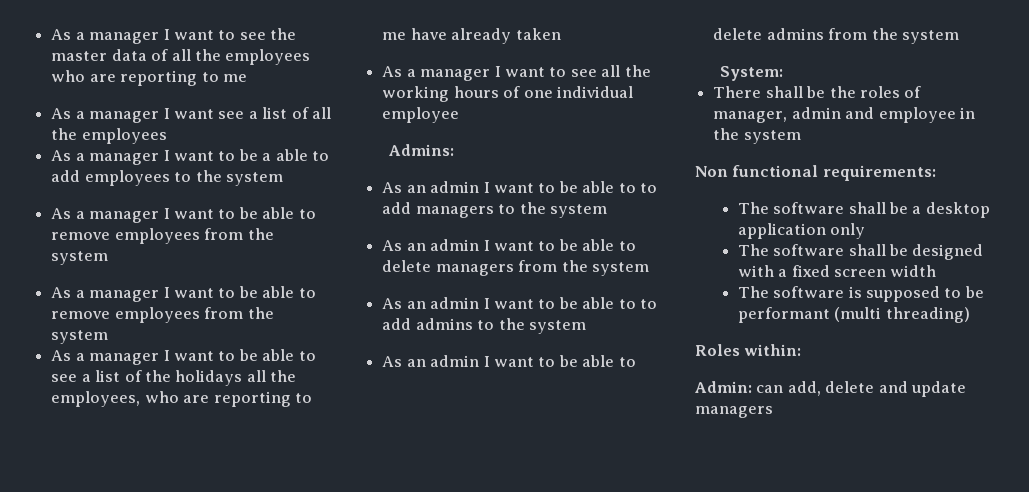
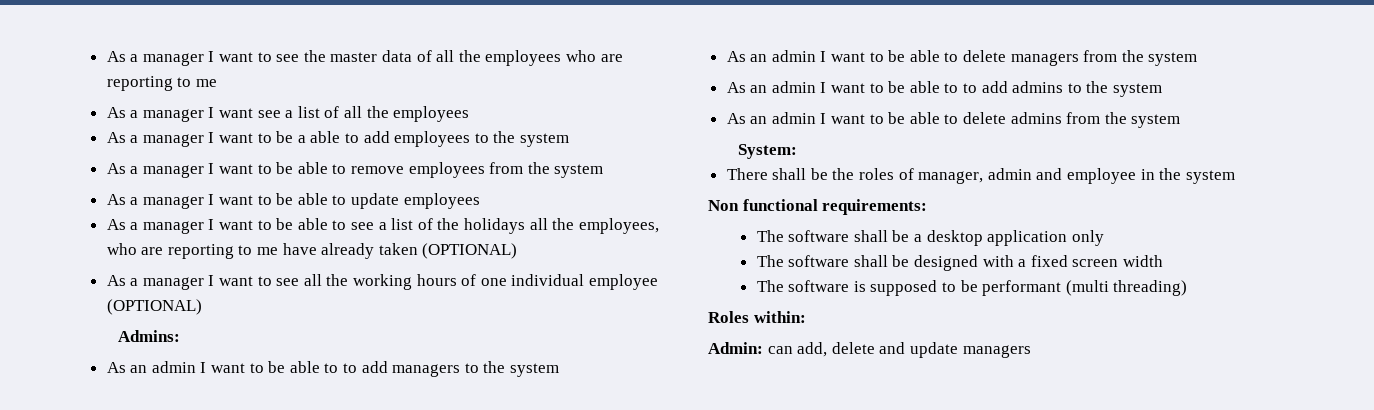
  As a manager I want to be a able to add employees to the system
  As a manager I want to be able to remove employees from the system
- As a manager I want to be able to remove employees from the system
+ As a manager I want to be able to update employees
- As a manager I want to be able to see a list of the holidays all the employees, who are reporting to me have already taken
+ As a manager I want to be able to see a list of the holidays all the employees, who are reporting to me have already taken (OPTIONAL)
- As a manager I want to see all the working hours of one individual employee
+ As a manager I want to see all the working hours of one individual employee (OPTIONAL)

